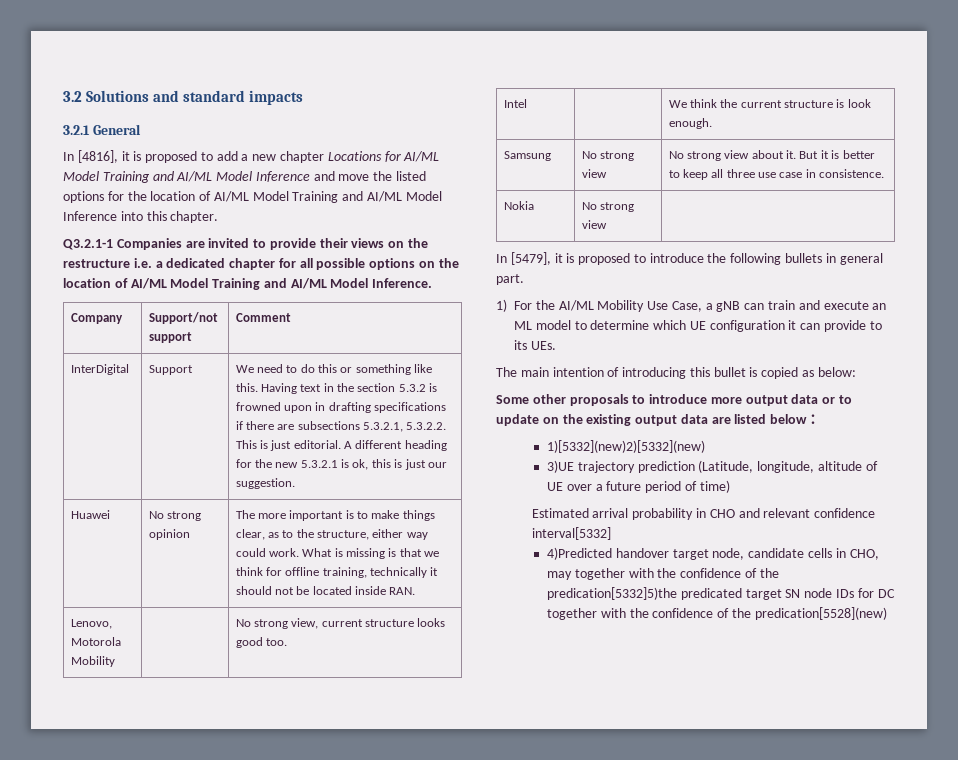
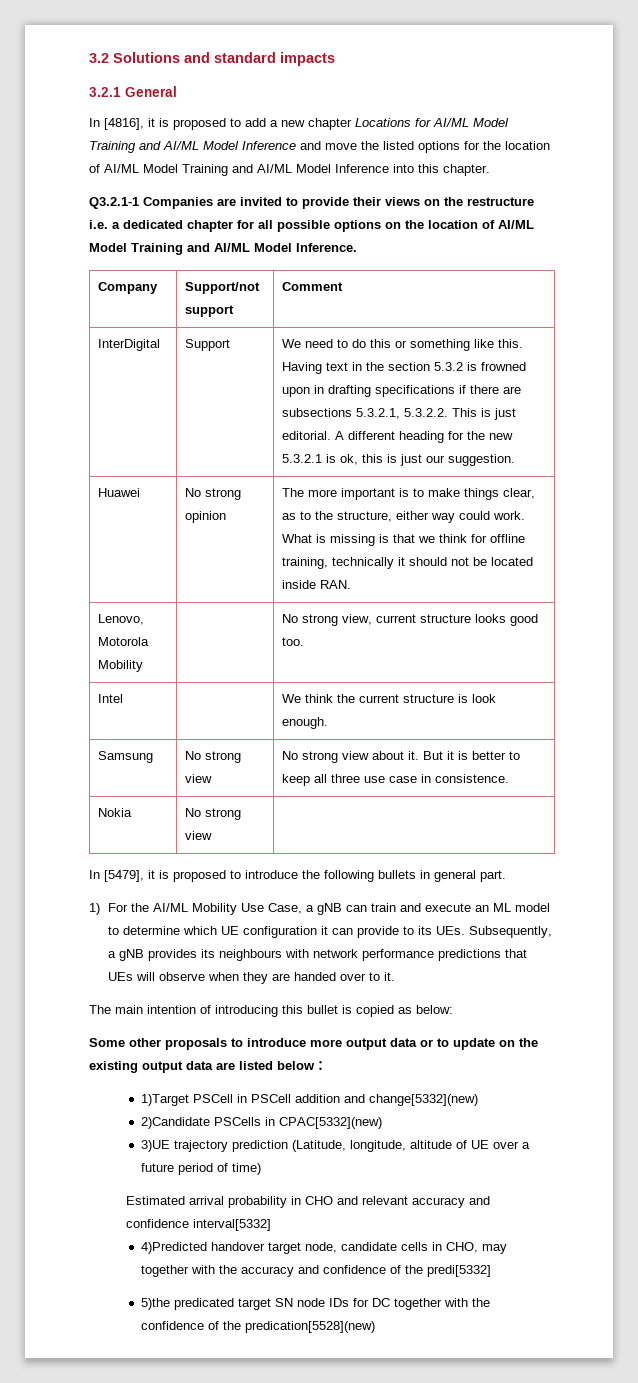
- 1) For the AI/ML Mobility Use Case, a gNB can train and execute an ML model to determine which UE configuration it can provide to its UEs.
+ 1) For the AI/ML Mobility Use Case, a gNB can train and execute an ML model to determine which UE configuration it can provide to its UEs. Subsequently, a gNB provides its neighbours with network performance predictions that UEs will observe when they are handed over to it.
- 1)[5332](new)2)[5332](new)
+ 1)Target PSCell in PSCell addition and change[5332](new)
+ 2)Candidate PSCells in CPAC[5332](new)
- Estimated arrival probability in CHO and relevant confidence interval[5332]
+ Estimated arrival probability in CHO and relevant accuracy and confidence interval[5332]
- 4)Predicted handover target node, candidate cells in CHO, may together with the confidence of the predication[5332]5)the predicated target SN node IDs for DC together with the confidence of the predication[5528](new)
+ 4)Predicted handover target node, candidate cells in CHO, may together with the accuracy and confidence of the predi[5332]
+ 5)the predicated target SN node IDs for DC together with the confidence of the predication[5528](new)

